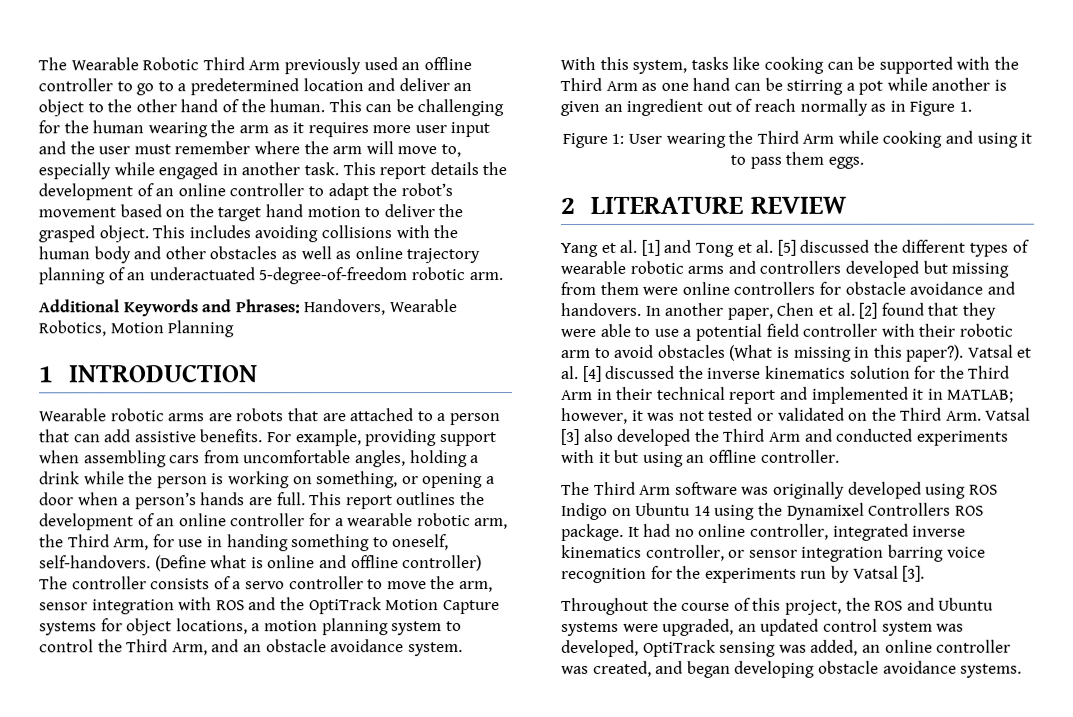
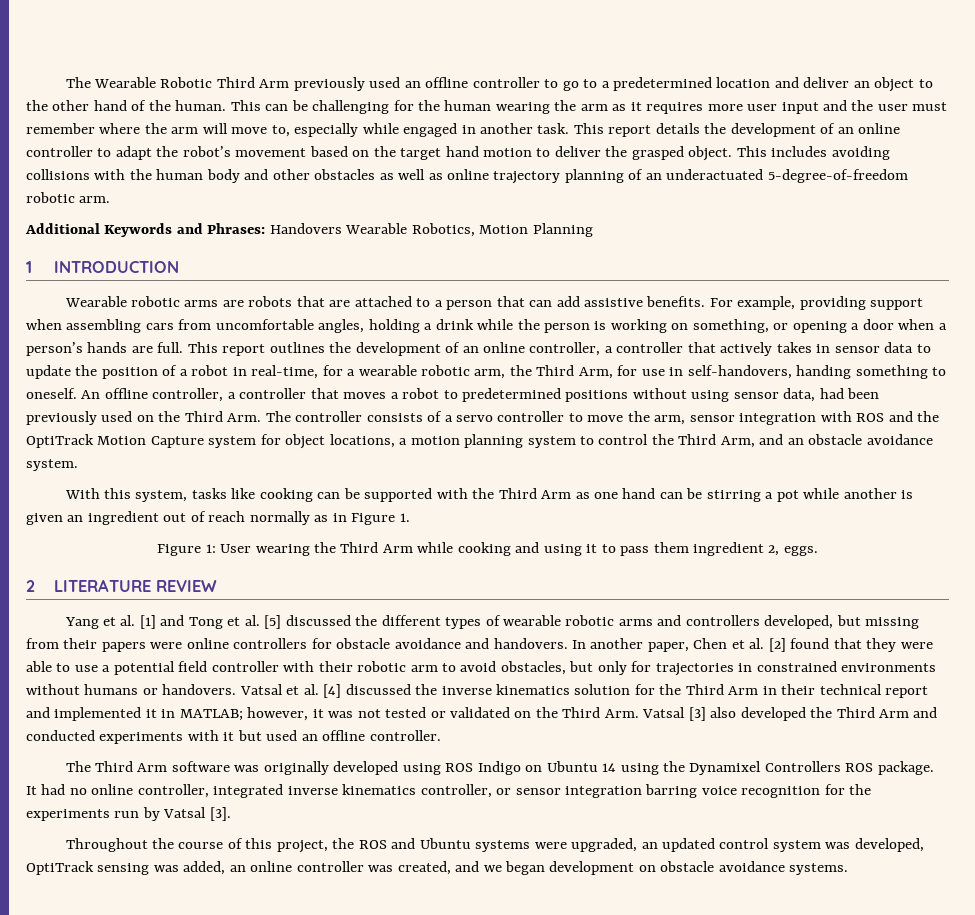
- Additional Keywords and Phrases: Handovers, Wearable Robotics, Motion Planning
+ Additional Keywords and Phrases: Handovers Wearable Robotics, Motion Planning
- This report outlines the development of an online controller for a wearable robotic arm, the Third Arm, for use in handing something to oneself, self-handovers. (Define what is online and offline controller) The controller consists of a servo controller to move the arm, sensor integration with ROS and the OptiTrack Motion Capture systems for object locations, a motion planning system to control the Third Arm, and an obstacle avoidance system.
+ This report outlines the development of an online controller, a controller that actively takes in sensor data to update the position of a robot in real-time, for a wearable robotic arm, the Third Arm, for use in self-handovers, handing something to oneself. An offline controller, a controller that moves a robot to predetermined positions without using sensor data, had been previously used on the Third Arm. The controller consists of a servo controller to move the arm, sensor integration with ROS and the OptiTrack Motion Capture system for object locations, a motion planning system to control the Third Arm, and an obstacle avoidance system.
- Figure 1: User wearing the Third Arm while cooking and using it to pass them eggs.
+ Figure 1: User wearing the Third Arm while cooking and using it to pass them ingredient 2, eggs.
- Yang et al. [1] and Tong et al. [5] discussed the different types of wearable robotic arms and controllers developed but missing from them were online controllers for obstacle avoidance and handovers.
+ Yang et al. [1] and Tong et al. [5] discussed the different types of wearable robotic arms and controllers developed, but missing from their papers were online controllers for obstacle avoidance and handovers.
- In another paper, Chen et al. [2] found that they were able to use a potential field controller with their robotic arm to avoid obstacles (What is missing in this paper?).
+ In another paper, Chen et al. [2] found that they were able to use a potential field controller with their robotic arm to avoid obstacles, but only for trajectories in constrained environments without humans or handovers.
- Vatsal et al. [4] discussed the inverse kinematics solution for the Third Arm in their technical report and implemented it in MATLAB; however, it was not tested or validated on the Third Arm. Vatsal [3] also developed the Third Arm and conducted experiments with it but using an offline controller.
+ Vatsal et al. [4] discussed the inverse kinematics solution for the Third Arm in their technical report and implemented it in MATLAB; however, it was not tested or validated on the Third Arm. Vatsal [3] also developed the Third Arm and conducted experiments with it but used an offline controller.
- Throughout the course of this project, the ROS and Ubuntu systems were upgraded, an updated control system was developed, OptiTrack sensing was added, an online controller was created, and began developing obstacle avoidance systems.
+ Throughout the course of this project, the ROS and Ubuntu systems were upgraded, an updated control system was developed, OptiTrack sensing was added, an online controller was created, and we began development on obstacle avoidance systems.

